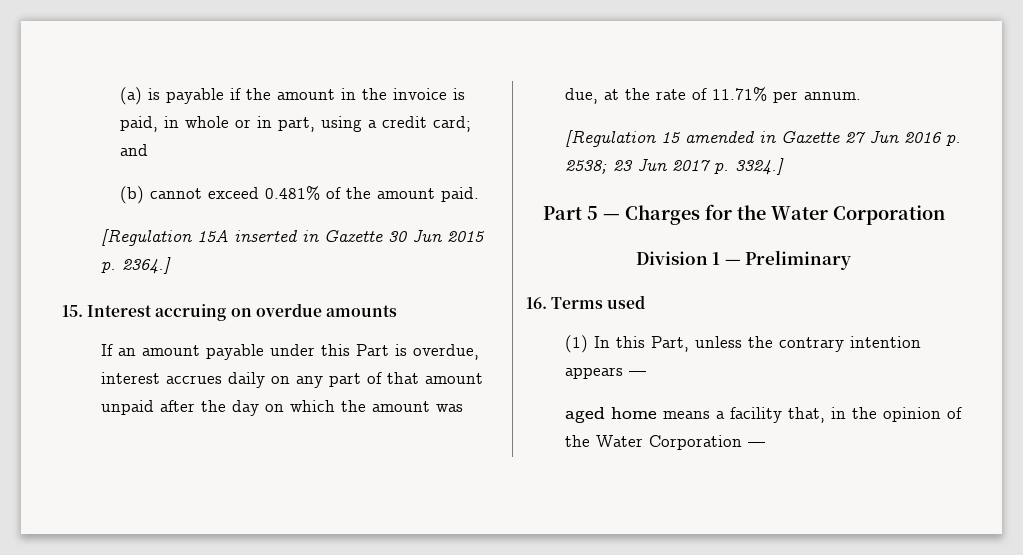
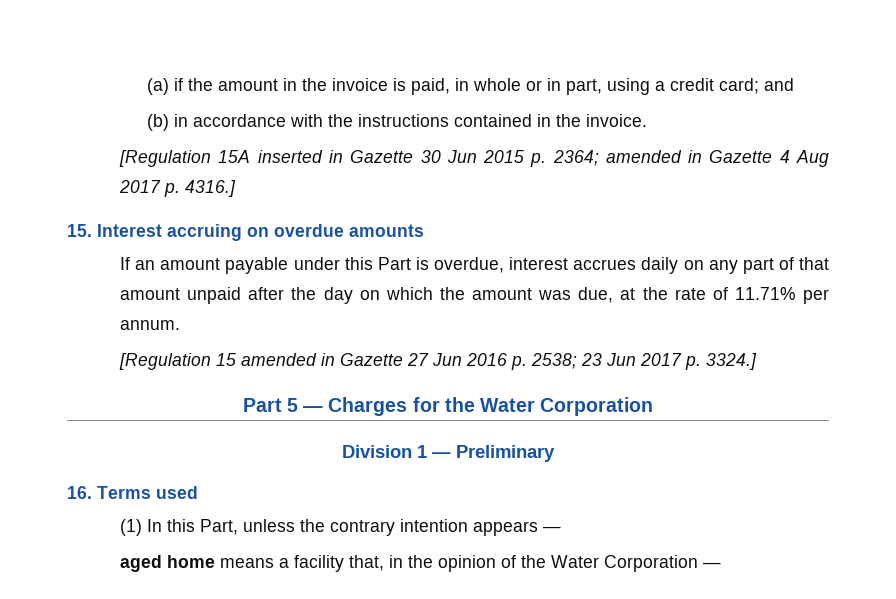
- (a) is payable if the amount in the invoice is paid, in whole or in part, using a credit card; and
+ (a) if the amount in the invoice is paid, in whole or in part, using a credit card; and
- (b) cannot exceed 0.481% of the amount paid.
+ (b) in accordance with the instructions contained in the invoice.
- [Regulation 15A inserted in Gazette 30 Jun 2015 p. 2364.]
+ [Regulation 15A inserted in Gazette 30 Jun 2015 p. 2364; amended in Gazette 4 Aug 2017 p. 4316.]

